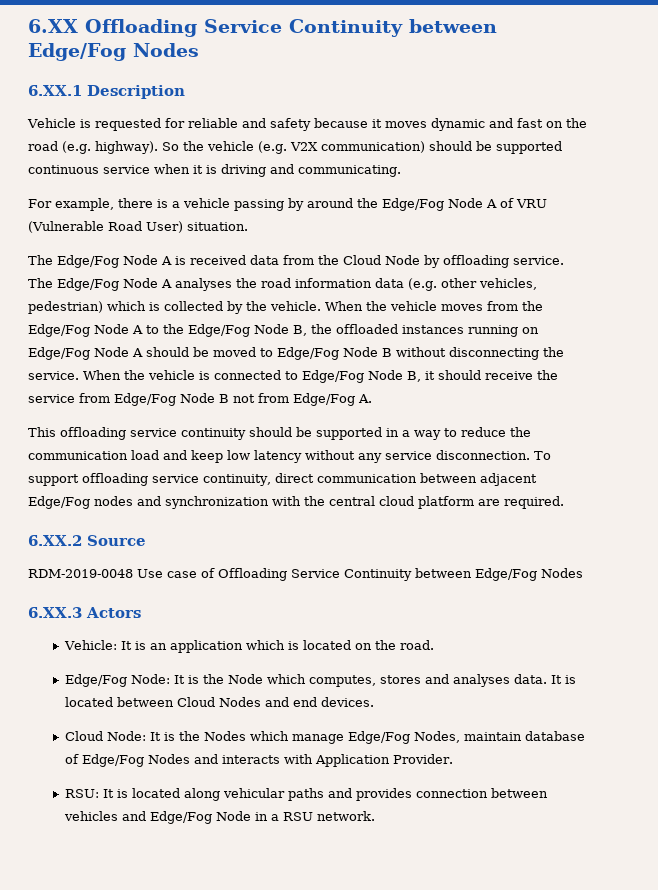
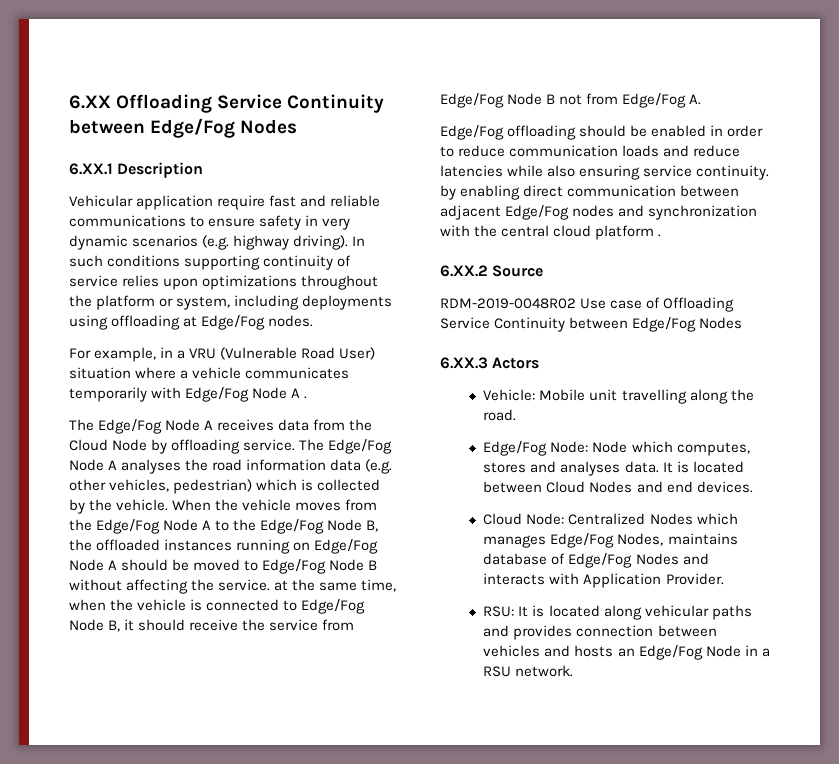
- Vehicle is requested for reliable and safety because it moves dynamic and fast on the road (e.g. highway). So the vehicle (e.g. V2X communication) should be supported continuous service when it is driving and communicating.
- For example, there is a vehicle passing by around the Edge/Fog Node A of VRU (Vulnerable Road User) situation.
- The Edge/Fog Node A is received data from the Cloud Node by offloading service.
+ Vehicular application require fast and reliable communications to ensure safety in very dynamic scenarios (e.g. highway driving). In such conditions supporting continuity of service relies upon optimizations throughout the platform or system, including deployments using offloading at Edge/Fog nodes.
+ For example, in a VRU (Vulnerable Road User) situation where a vehicle communicates temporarily with Edge/Fog Node A .
+ The Edge/Fog Node A receives data from the Cloud Node by offloading service.
- When the vehicle moves from the Edge/Fog Node A to the Edge/Fog Node B, the offloaded instances running on Edge/Fog Node A should be moved to Edge/Fog Node B without disconnecting the service. When the vehicle is connected to Edge/Fog Node B, it should receive the service from Edge/Fog Node B not from Edge/Fog A.
+ When the vehicle moves from the Edge/Fog Node A to the Edge/Fog Node B, the offloaded instances running on Edge/Fog Node A should be moved to Edge/Fog Node B without affecting the service. at the same time, when the vehicle is connected to Edge/Fog Node B, it should receive the service from Edge/Fog Node B not from Edge/Fog A.
- This offloading service continuity should be supported in a way to reduce the communication load and keep low latency without any service disconnection. To support offloading service continuity, direct communication between adjacent Edge/Fog nodes and synchronization with the central cloud platform are required.
+ Edge/Fog offloading should be enabled in order to reduce communication loads and reduce latencies while also ensuring service continuity. by enabling direct communication between adjacent Edge/Fog nodes and synchronization with the central cloud platform .
- RDM-2019-0048 Use case of Offloading Service Continuity between Edge/Fog Nodes
+ RDM-2019-0048R02 Use case of Offloading Service Continuity between Edge/Fog Nodes
- Vehicle: It is an application which is located on the road.
+ Vehicle: Mobile unit travelling along the road.
- Edge/Fog Node: It is the Node which computes, stores and analyses data.
+ Edge/Fog Node: Node which computes, stores and analyses data.
- Cloud Node: It is the Nodes which manage Edge/Fog Nodes, maintain database of Edge/Fog Nodes and interacts with Application Provider.
+ Cloud Node: Centralized Nodes which manages Edge/Fog Nodes, maintains database of Edge/Fog Nodes and interacts with Application Provider.
- RSU: It is located along vehicular paths and provides connection between vehicles and Edge/Fog Node in a RSU network.
+ RSU: It is located along vehicular paths and provides connection between vehicles and hosts an Edge/Fog Node in a RSU network.

